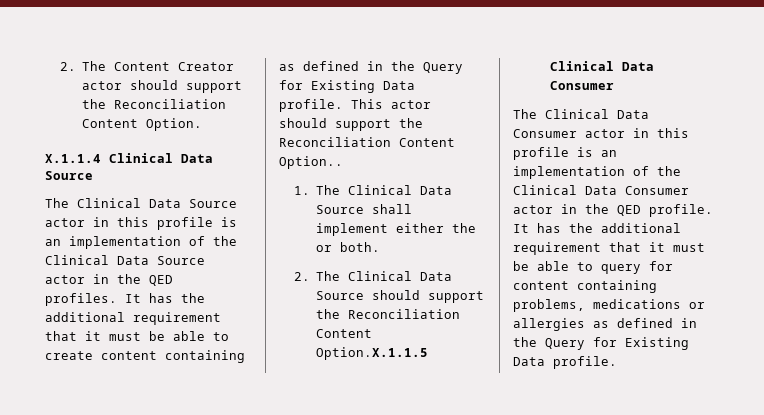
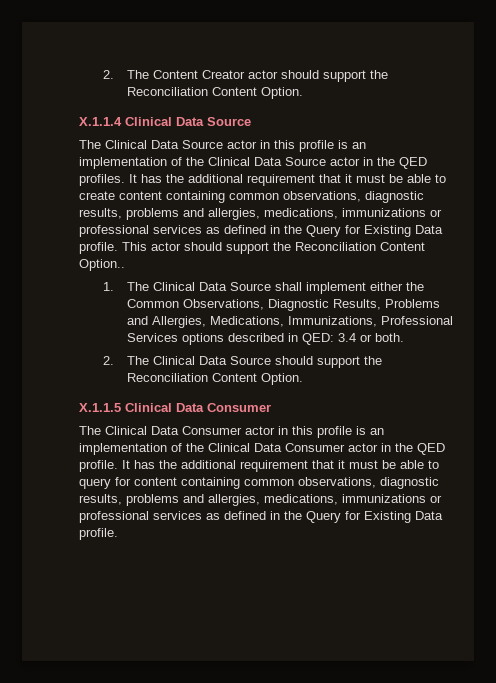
- It has the additional requirement that it must be able to create content containing as defined in the Query for Existing Data profile.
+ It has the additional requirement that it must be able to create content containing common observations, diagnostic results, problems and allergies, medications, immunizations or professional services as defined in the Query for Existing Data profile.
- 1. The Clinical Data Source shall implement either the or both.
+ 1. The Clinical Data Source shall implement either the Common Observations, Diagnostic Results, Problems and Allergies, Medications, Immunizations, Professional Services options described in QED: 3.4 or both.
- 2. The Clinical Data Source should support the Reconciliation Content Option.X.1.1.5 Clinical Data Consumer
+ 2. The Clinical Data Source should support the Reconciliation Content Option.
+ X.1.1.5 Clinical Data Consumer
- It has the additional requirement that it must be able to query for content containing problems, medications or allergies as defined in the Query for Existing Data profile.
+ It has the additional requirement that it must be able to query for content containing common observations, diagnostic results, problems and allergies, medications, immunizations or professional services as defined in the Query for Existing Data profile.

